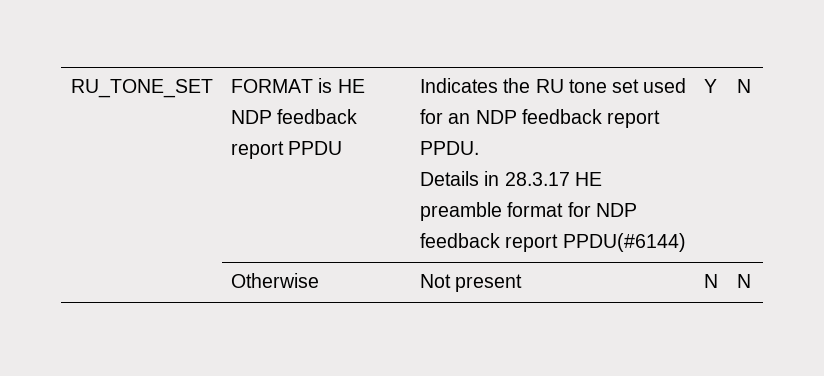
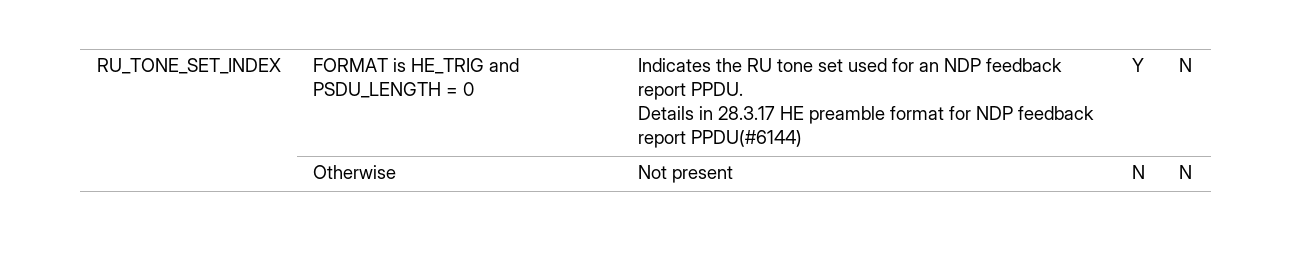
- RU_TONE_SET | FORMAT is HE NDP feedback report PPDU | Indicates the RU tone set used for an NDP feedback report PPDU.
+ RU_TONE_SET_INDEX | FORMAT is HE_TRIG and PSDU_LENGTH = 0 | Indicates the RU tone set used for an NDP feedback report PPDU.

